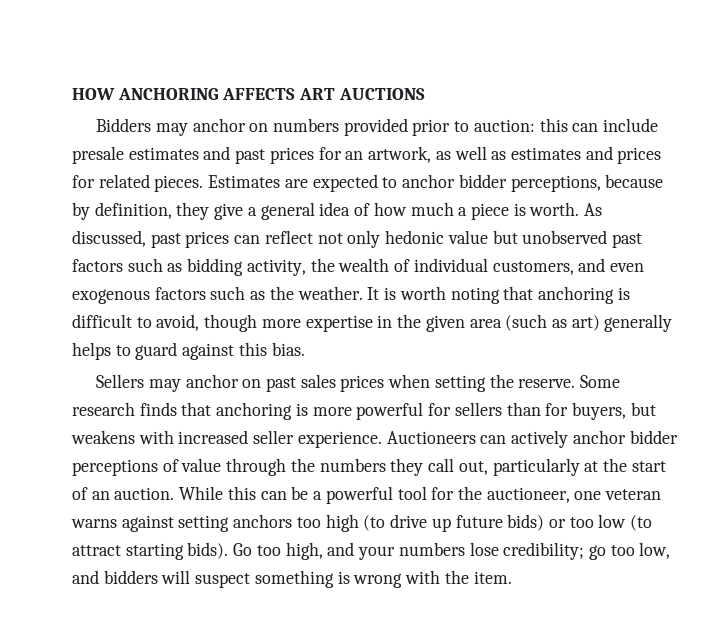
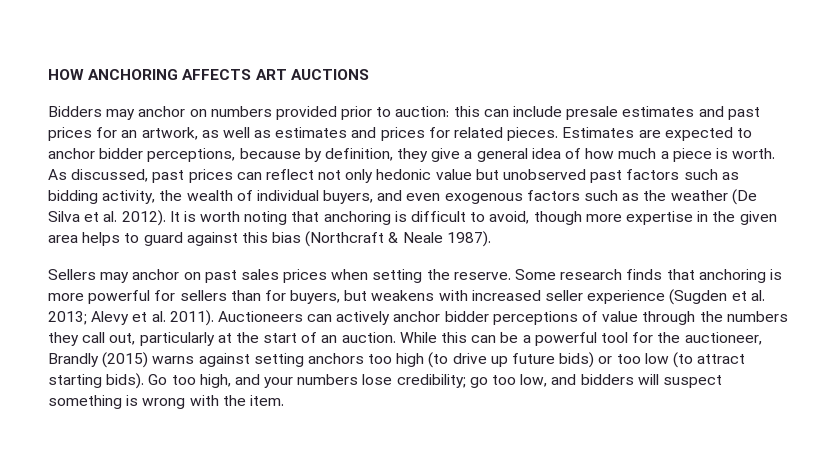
- As discussed, past prices can reflect not only hedonic value but unobserved past factors such as bidding activity, the wealth of individual customers, and even exogenous factors such as the weather.
+ As discussed, past prices can reflect not only hedonic value but unobserved past factors such as bidding activity, the wealth of individual buyers, and even exogenous factors such as the weather (De Silva et al. 2012).
- It is worth noting that anchoring is difficult to avoid, though more expertise in the given area (such as art) generally helps to guard against this bias.
+ It is worth noting that anchoring is difficult to avoid, though more expertise in the given area helps to guard against this bias (Northcraft & Neale 1987).
- Some research finds that anchoring is more powerful for sellers than for buyers, but weakens with increased seller experience.
+ Some research finds that anchoring is more powerful for sellers than for buyers, but weakens with increased seller experience (Sugden et al. 2013; Alevy et al. 2011).
- While this can be a powerful tool for the auctioneer, one veteran warns against setting anchors too high (to drive up future bids) or too low (to attract starting bids).
+ While this can be a powerful tool for the auctioneer, Brandly (2015) warns against setting anchors too high (to drive up future bids) or too low (to attract starting bids).

